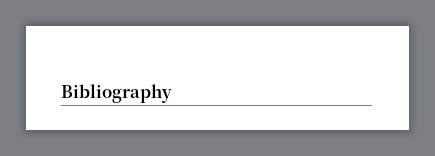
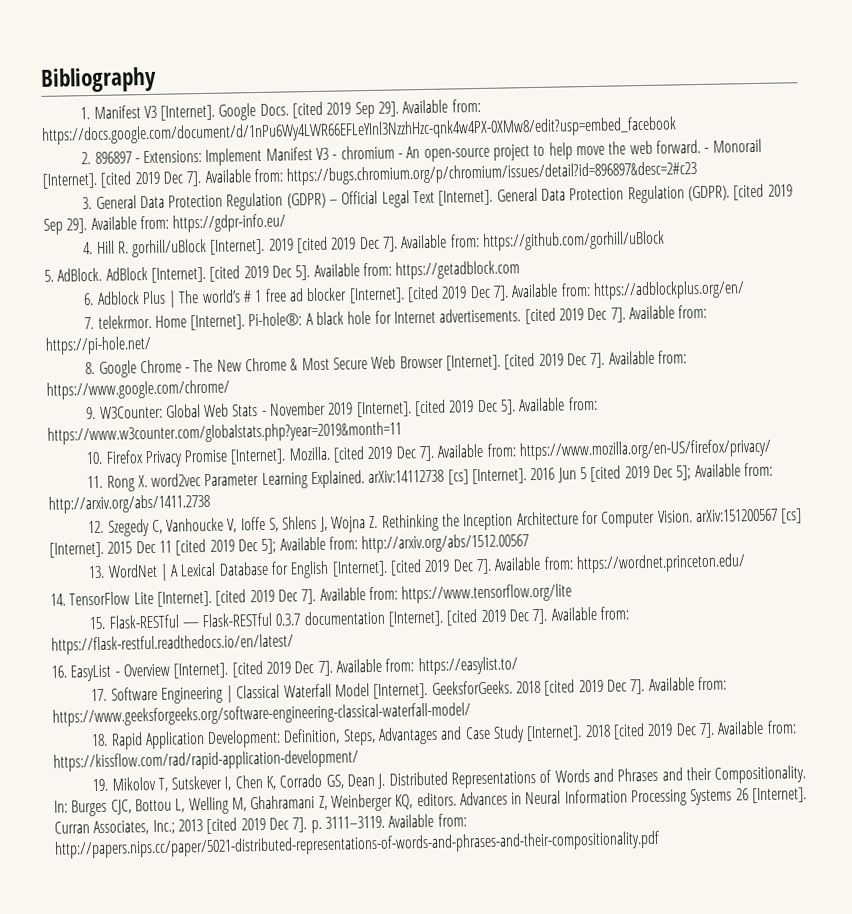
+ 1. Manifest V3 [Internet]. Google Docs. [cited 2019 Sep 29]. Available from: https://docs.google.com/document/d/1nPu6Wy4LWR66EFLeYInl3NzzhHzc-qnk4w4PX-0XMw8/edit?usp=embed_facebook
+ 2. 896897 - Extensions: Implement Manifest V3 - chromium - An open-source project to help move the web forward. - Monorail [Internet]. [cited 2019 Dec 7]. Available from: https://bugs.chromium.org/p/chromium/issues/detail?id=896897&desc=2#c23
+ 3. General Data Protection Regulation (GDPR) – Official Legal Text [Internet]. General Data Protection Regulation (GDPR). [cited 2019 Sep 29]. Available from: https://gdpr-info.eu/
+ 4. Hill R. gorhill/uBlock [Internet]. 2019 [cited 2019 Dec 7]. Available from: https://github.com/gorhill/uBlock
+ 5. AdBlock. AdBlock [Internet]. [cited 2019 Dec 5]. Available from: https://getadblock.com
+ 6. Adblock Plus | The world’s # 1 free ad blocker [Internet]. [cited 2019 Dec 7]. Available from: https://adblockplus.org/en/
+ 7. telekrmor. Home [Internet]. Pi-hole®: A black hole for Internet advertisements. [cited 2019 Dec 7]. Available from: https://pi-hole.net/
+ 8. Google Chrome - The New Chrome & Most Secure Web Browser [Internet]. [cited 2019 Dec 7]. Available from: https://www.google.com/chrome/
+ 9. W3Counter: Global Web Stats - November 2019 [Internet]. [cited 2019 Dec 5]. Available from: https://www.w3counter.com/globalstats.php?year=2019&month=11
+ 10. Firefox Privacy Promise [Internet]. Mozilla. [cited 2019 Dec 7]. Available from: https://www.mozilla.org/en-US/firefox/privacy/
+ 11. Rong X. word2vec Parameter Learning Explained. arXiv:14112738 [cs] [Internet]. 2016 Jun 5 [cited 2019 Dec 5]; Available from: http://arxiv.org/abs/1411.2738
+ 12. Szegedy C, Vanhoucke V, Ioffe S, Shlens J, Wojna Z. Rethinking the Inception Architecture for Computer Vision. arXiv:151200567 [cs] [Internet]. 2015 Dec 11 [cited 2019 Dec 5]; Available from: http://arxiv.org/abs/1512.00567
+ 13. WordNet | A Lexical Database for English [Internet]. [cited 2019 Dec 7]. Available from: https://wordnet.princeton.edu/
+ 14. TensorFlow Lite [Internet]. [cited 2019 Dec 7]. Available from: https://www.tensorflow.org/lite
+ 15. Flask-RESTful — Flask-RESTful 0.3.7 documentation [Internet]. [cited 2019 Dec 7]. Available from: https://flask-restful.readthedocs.io/en/latest/
+ 16. EasyList - Overview [Internet]. [cited 2019 Dec 7]. Available from: https://easylist.to/
+ 17. Software Engineering | Classical Waterfall Model [Internet]. GeeksforGeeks. 2018 [cited 2019 Dec 7]. Available from: https://www.geeksforgeeks.org/software-engineering-classical-waterfall-model/
+ 18. Rapid Application Development: Definition, Steps, Advantages and Case Study [Internet]. 2018 [cited 2019 Dec 7]. Available from: https://kissflow.com/rad/rapid-application-development/
+ 19. Mikolov T, Sutskever I, Chen K, Corrado GS, Dean J. Distributed Representations of Words and Phrases and their Compositionality. In: Burges CJC, Bottou L, Welling M, Ghahramani Z, Weinberger KQ, editors. Advances in Neural Information Processing Systems 26 [Internet]. Curran Associates, Inc.; 2013 [cited 2019 Dec 7]. p. 3111–3119. Available from: http://papers.nips.cc/paper/5021-distributed-representations-of-words-and-phrases-and-their-compositionality.pdf

